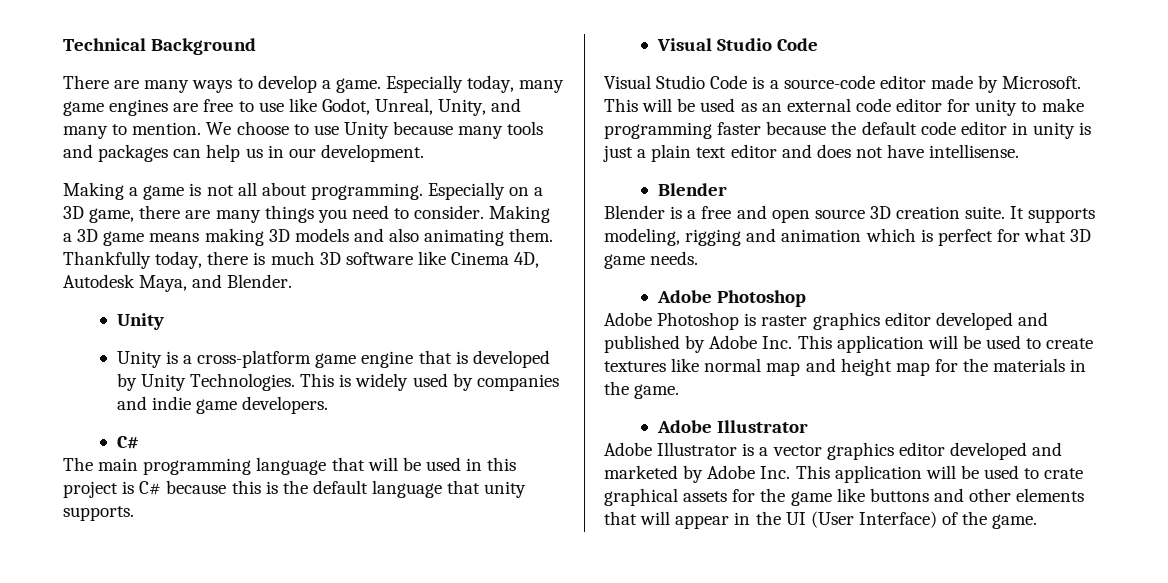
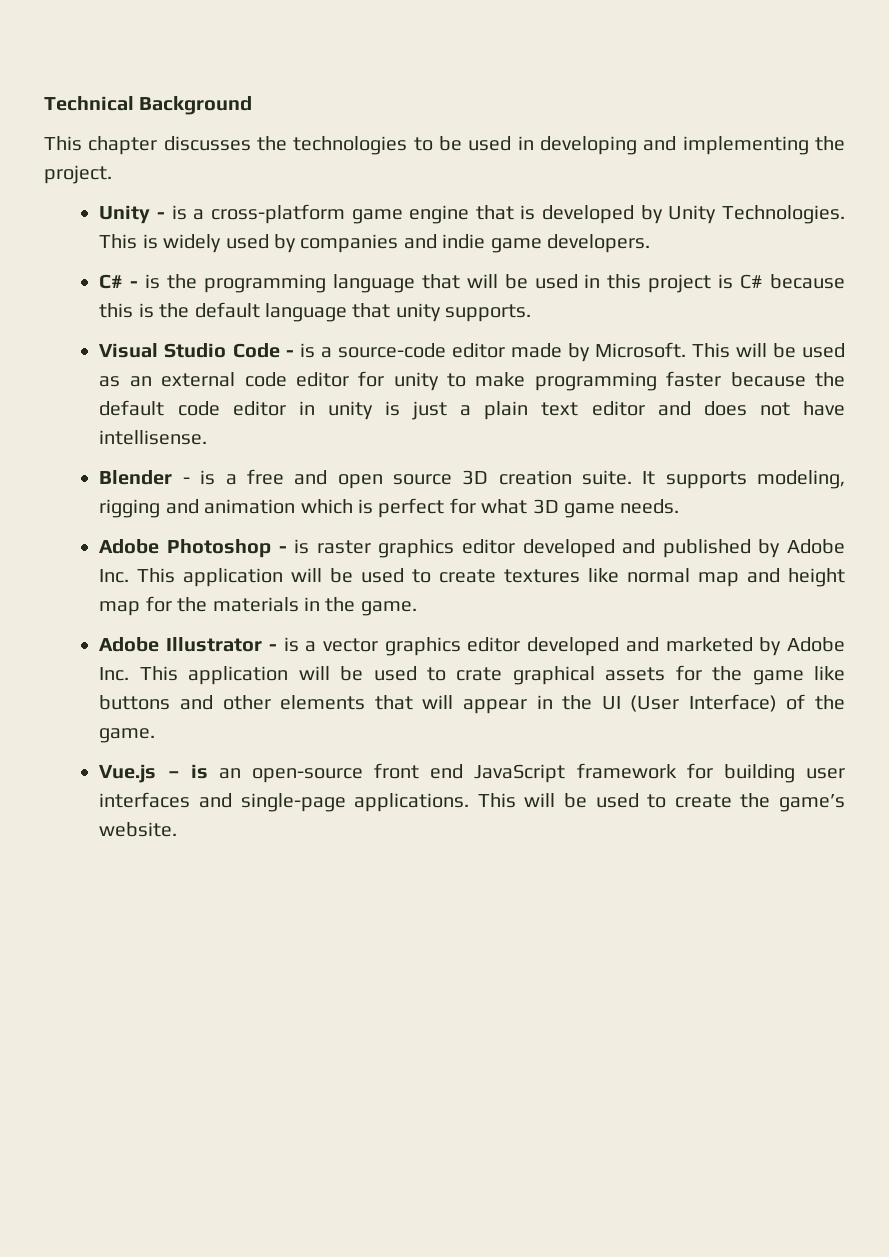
- There are many ways to develop a game. Especially today, many game engines are free to use like Godot, Unreal, Unity, and many to mention. We choose to use Unity because many tools and packages can help us in our development.
- Making a game is not all about programming. Especially on a 3D game, there are many things you need to consider. Making a 3D game means making 3D models and also animating them. Thankfully today, there is much 3D software like Cinema 4D, Autodesk Maya, and Blender.
- Unity
- Unity is a cross-platform game engine that is developed by Unity Technologies.
+ This chapter discusses the technologies to be used in developing and implementing the project.
+ Unity - is a cross-platform game engine that is developed by Unity Technologies.
  This is widely used by companies and indie game developers.
- C#
- The main programming language that will be used in this project is C# because this is the default language that unity supports.
- Visual Studio Code
- Visual Studio Code is a source-code editor made by Microsoft.
+ C# - is the programming language that will be used in this project is C# because this is the default language that unity supports.
+ Visual Studio Code - is a source-code editor made by Microsoft.
  This will be used as an external code editor for unity to make programming faster because the default code editor in unity is just a plain text editor and does not have intellisense.
- Blender
- Blender is a free and open source 3D creation suite.
+ Blender - is a free and open source 3D creation suite.
  It supports modeling, rigging and animation which is perfect for what 3D game needs.
- Adobe Photoshop
- Adobe Photoshop is raster graphics editor developed and published by Adobe Inc. This application will be used to create textures like normal map and height map for the materials in the game.
- Adobe Illustrator
- Adobe Illustrator is a vector graphics editor developed and marketed by Adobe Inc. This application will be used to crate graphical assets for the game like buttons and other elements that will appear in the UI (User Interface) of the game.
+ Adobe Photoshop - is raster graphics editor developed and published by Adobe Inc. This application will be used to create textures like normal map and height map for the materials in the game.
+ Adobe Illustrator - is a vector graphics editor developed and marketed by Adobe Inc. This application will be used to crate graphical assets for the game like buttons and other elements that will appear in the UI (User Interface) of the game.
+ Vue.js – is an open-source front end JavaScript framework for building user interfaces and single-page applications. This will be used to create the game’s website.

